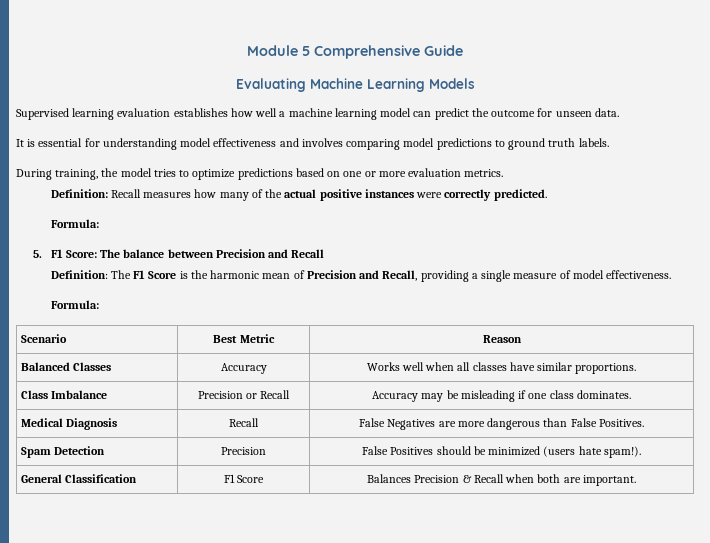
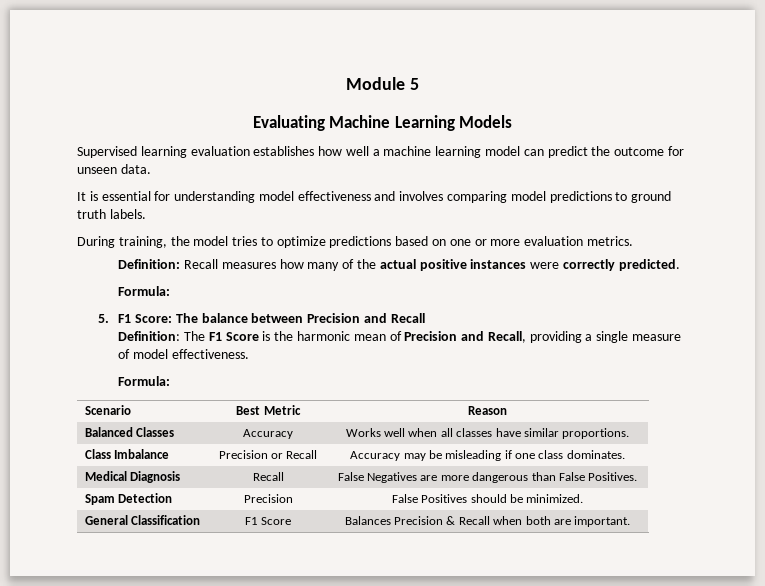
- Module 5 Comprehensive Guide
+ Module 5
- Spam Detection | Precision | False Positives should be minimized (users hate spam!).
+ Spam Detection | Precision | False Positives should be minimized.

